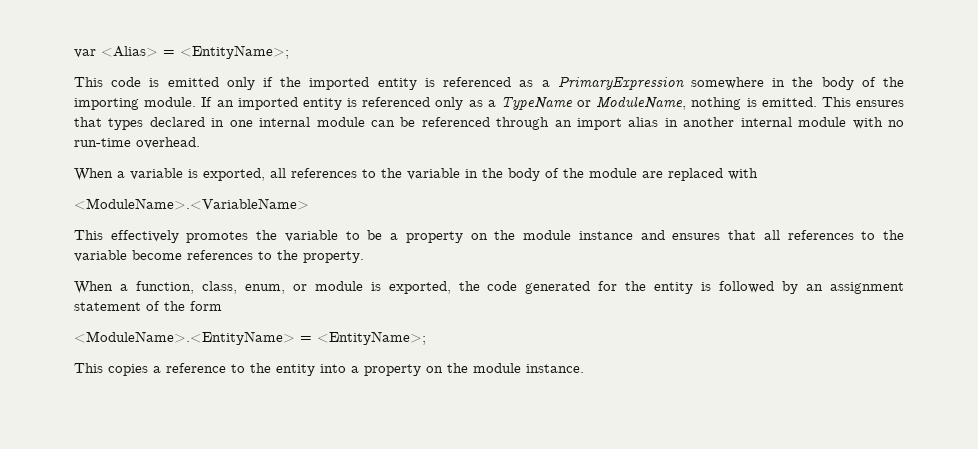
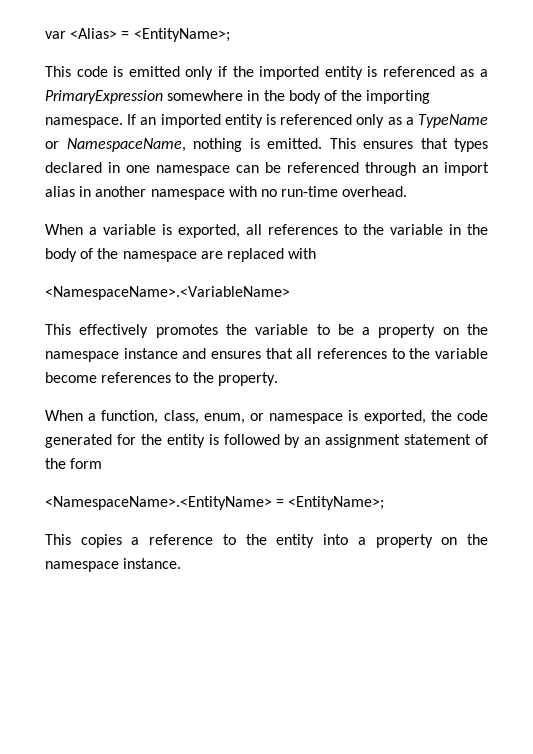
- This code is emitted only if the imported entity is referenced as a PrimaryExpression somewhere in the body of the importing module.
+ This code is emitted only if the imported entity is referenced as a PrimaryExpression somewhere in the body of the importing namespace.
- If an imported entity is referenced only as a TypeName or ModuleName, nothing is emitted.
+ If an imported entity is referenced only as a TypeName or NamespaceName, nothing is emitted.
- This ensures that types declared in one internal module can be referenced through an import alias in another internal module with no run-time overhead.
+ This ensures that types declared in one namespace can be referenced through an import alias in another namespace with no run-time overhead.
- When a variable is exported, all references to the variable in the body of the module are replaced with
+ When a variable is exported, all references to the variable in the body of the namespace are replaced with
- <ModuleName>.<VariableName>
+ <NamespaceName>.<VariableName>
- This effectively promotes the variable to be a property on the module instance and ensures that all references to the variable become references to the property.
+ This effectively promotes the variable to be a property on the namespace instance and ensures that all references to the variable become references to the property.
- When a function, class, enum, or module is exported, the code generated for the entity is followed by an assignment statement of the form
+ When a function, class, enum, or namespace is exported, the code generated for the entity is followed by an assignment statement of the form
- <ModuleName>.<EntityName> = <EntityName>;
+ <NamespaceName>.<EntityName> = <EntityName>;
- This copies a reference to the entity into a property on the module instance.
+ This copies a reference to the entity into a property on the namespace instance.

